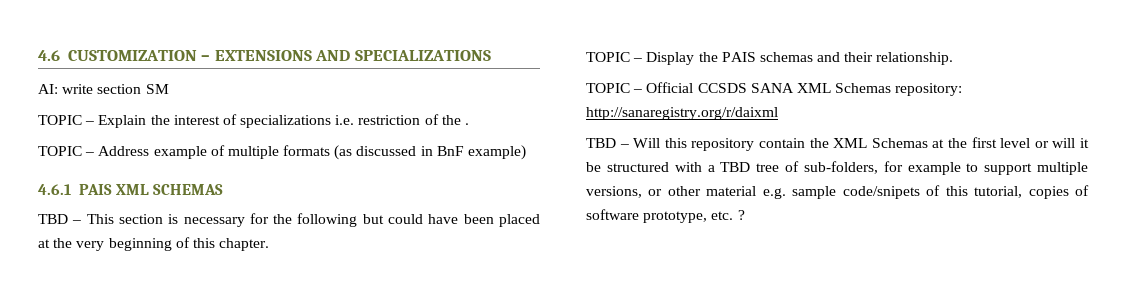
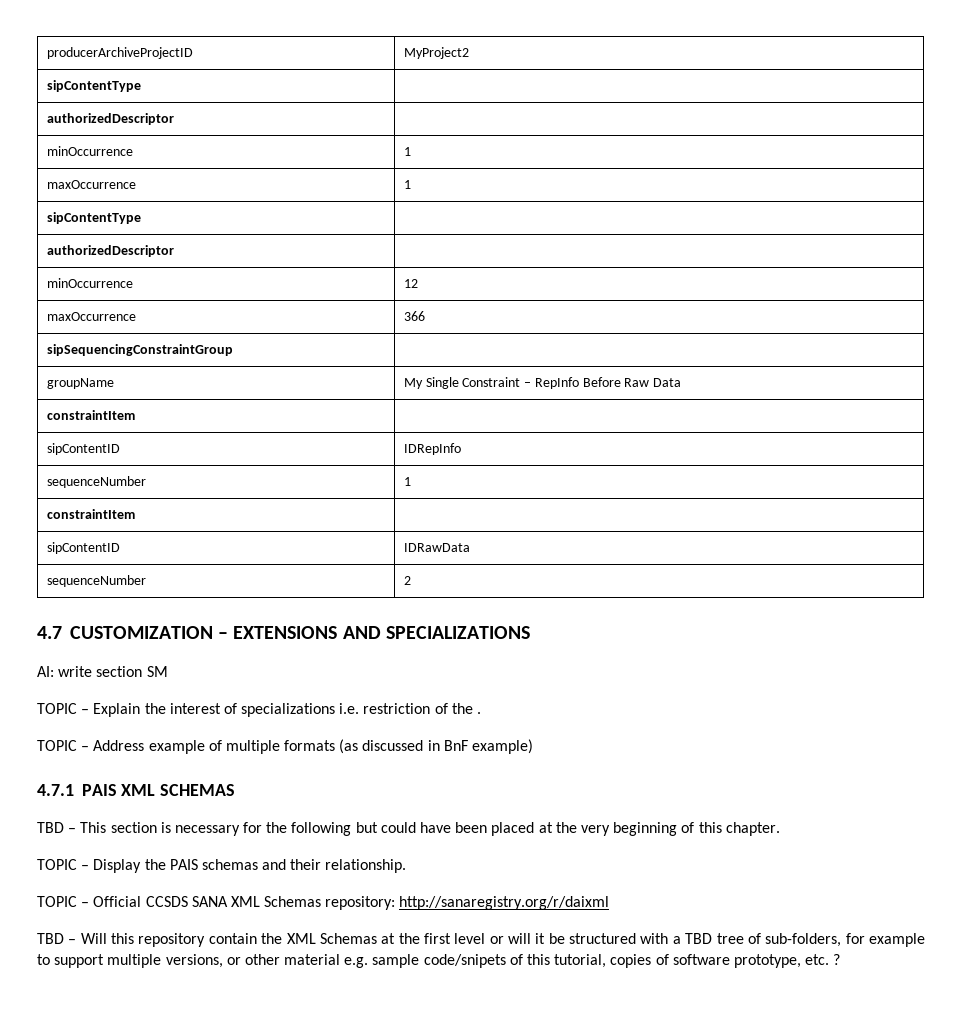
- 4.6 CUSTOMIZATION – EXTENSIONS AND SPECIALIZATIONS
+ producerArchiveProjectID | MyProject2
+ sipContentType |
+ authorizedDescriptor |
+ minOccurrence | 1
+ maxOccurrence | 1
+ sipContentType |
+ authorizedDescriptor |
+ minOccurrence | 12
+ maxOccurrence | 366
+ sipSequencingConstraintGroup |
+ groupName | My Single Constraint – RepInfo Before Raw Data
+ constraintItem |
+ sipContentID | IDRepInfo
+ sequenceNumber | 1
+ constraintItem |
+ sipContentID | IDRawData
+ sequenceNumber | 2
+ 4.7 CUSTOMIZATION – EXTENSIONS AND SPECIALIZATIONS
- 4.6.1 PAIS XML SCHEMAS
+ 4.7.1 PAIS XML SCHEMAS

